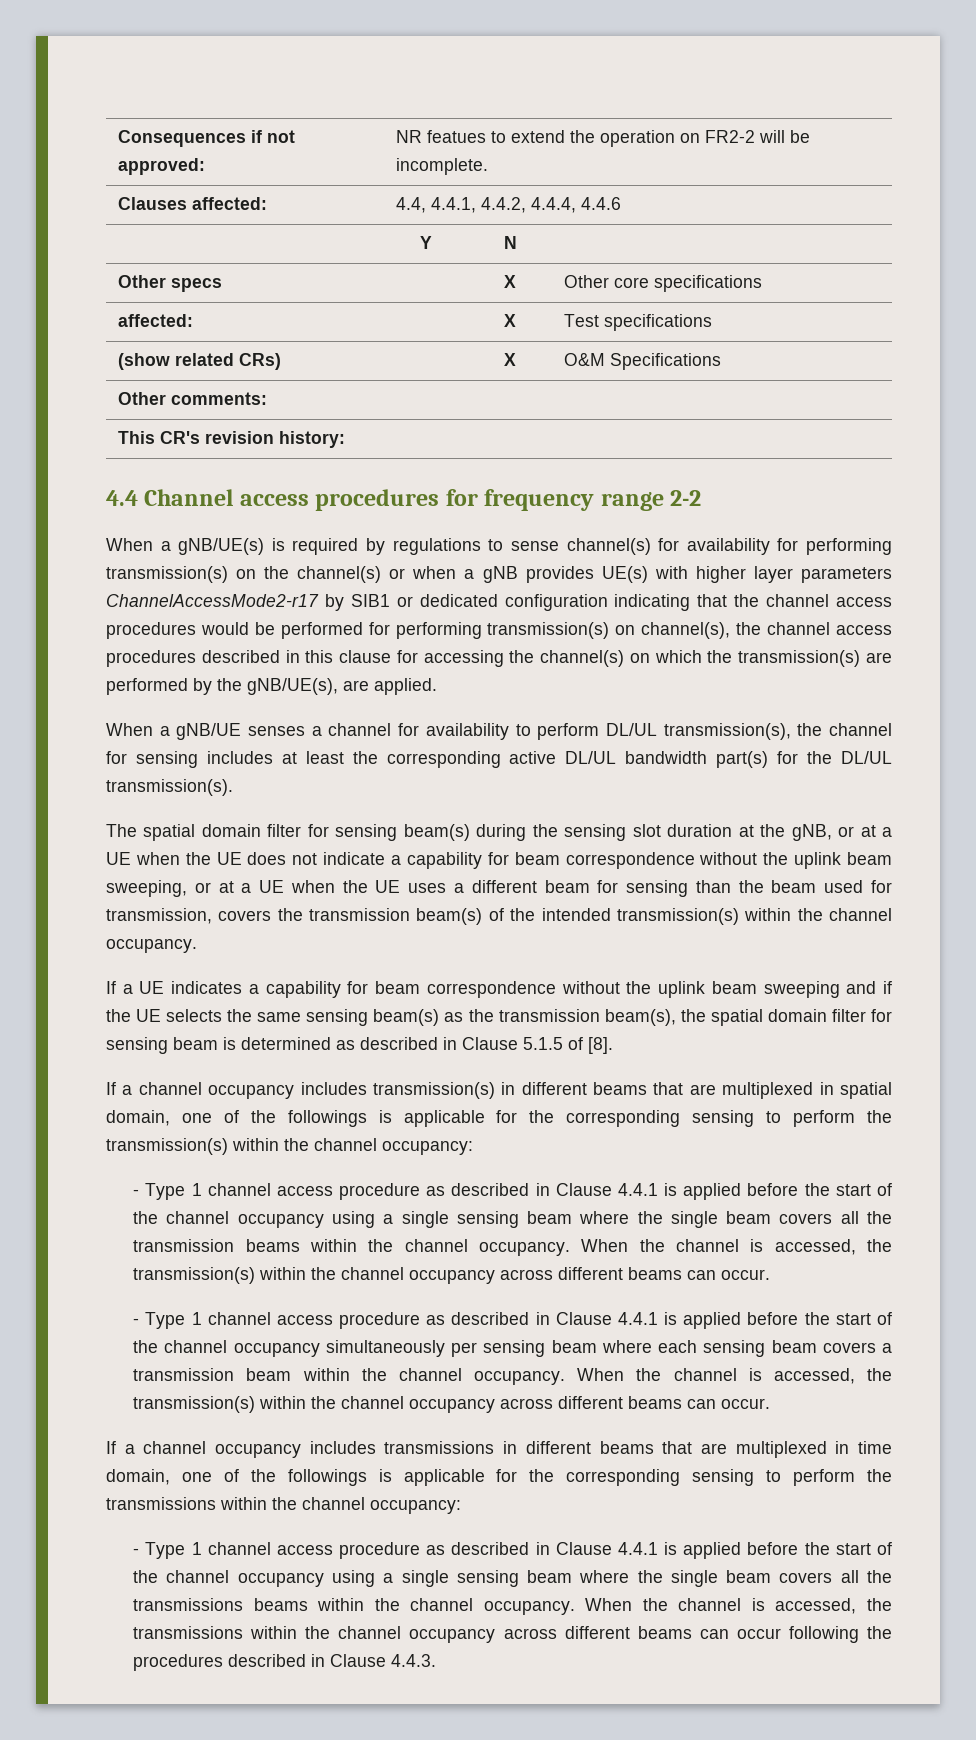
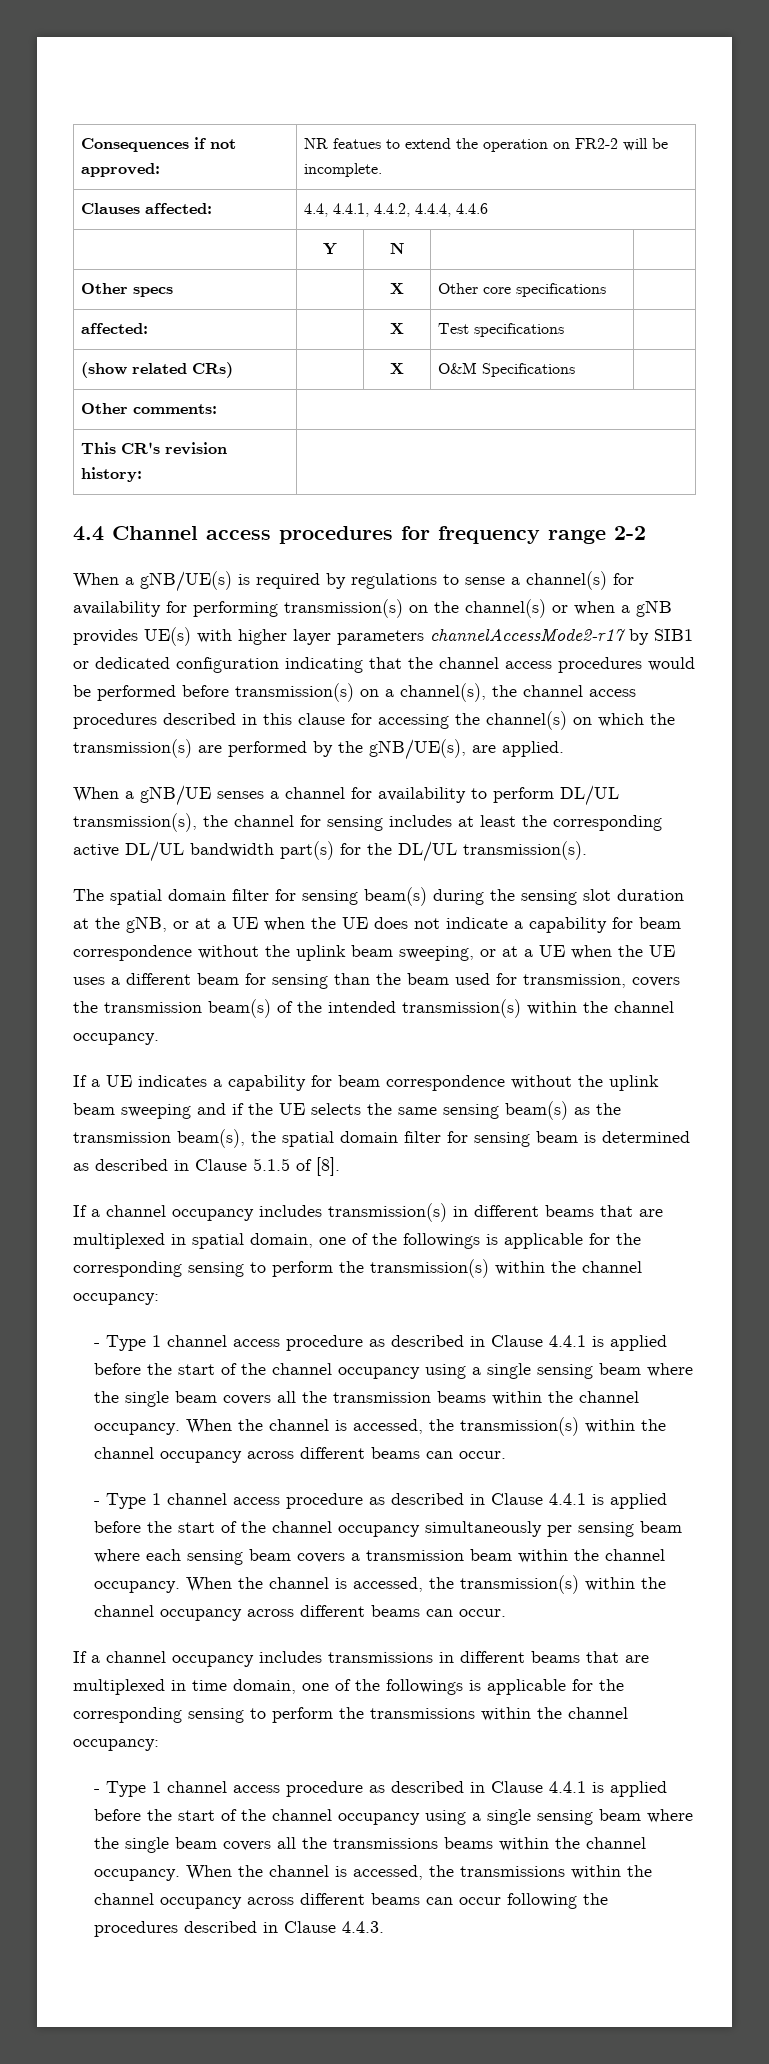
- When a gNB/UE(s) is required by regulations to sense channel(s) for availability for performing transmission(s) on the channel(s) or when a gNB provides UE(s) with higher layer parameters ChannelAccessMode2-r17 by SIB1 or dedicated configuration indicating that the channel access procedures would be performed for performing transmission(s) on channel(s), the channel access procedures described in this clause for accessing the channel(s) on which the transmission(s) are performed by the gNB/UE(s), are applied.
+ When a gNB/UE(s) is required by regulations to sense a channel(s) for availability for performing transmission(s) on the channel(s) or when a gNB provides UE(s) with higher layer parameters channelAccessMode2-r17 by SIB1 or dedicated configuration indicating that the channel access procedures would be performed before transmission(s) on a channel(s), the channel access procedures described in this clause for accessing the channel(s) on which the transmission(s) are performed by the gNB/UE(s), are applied.

